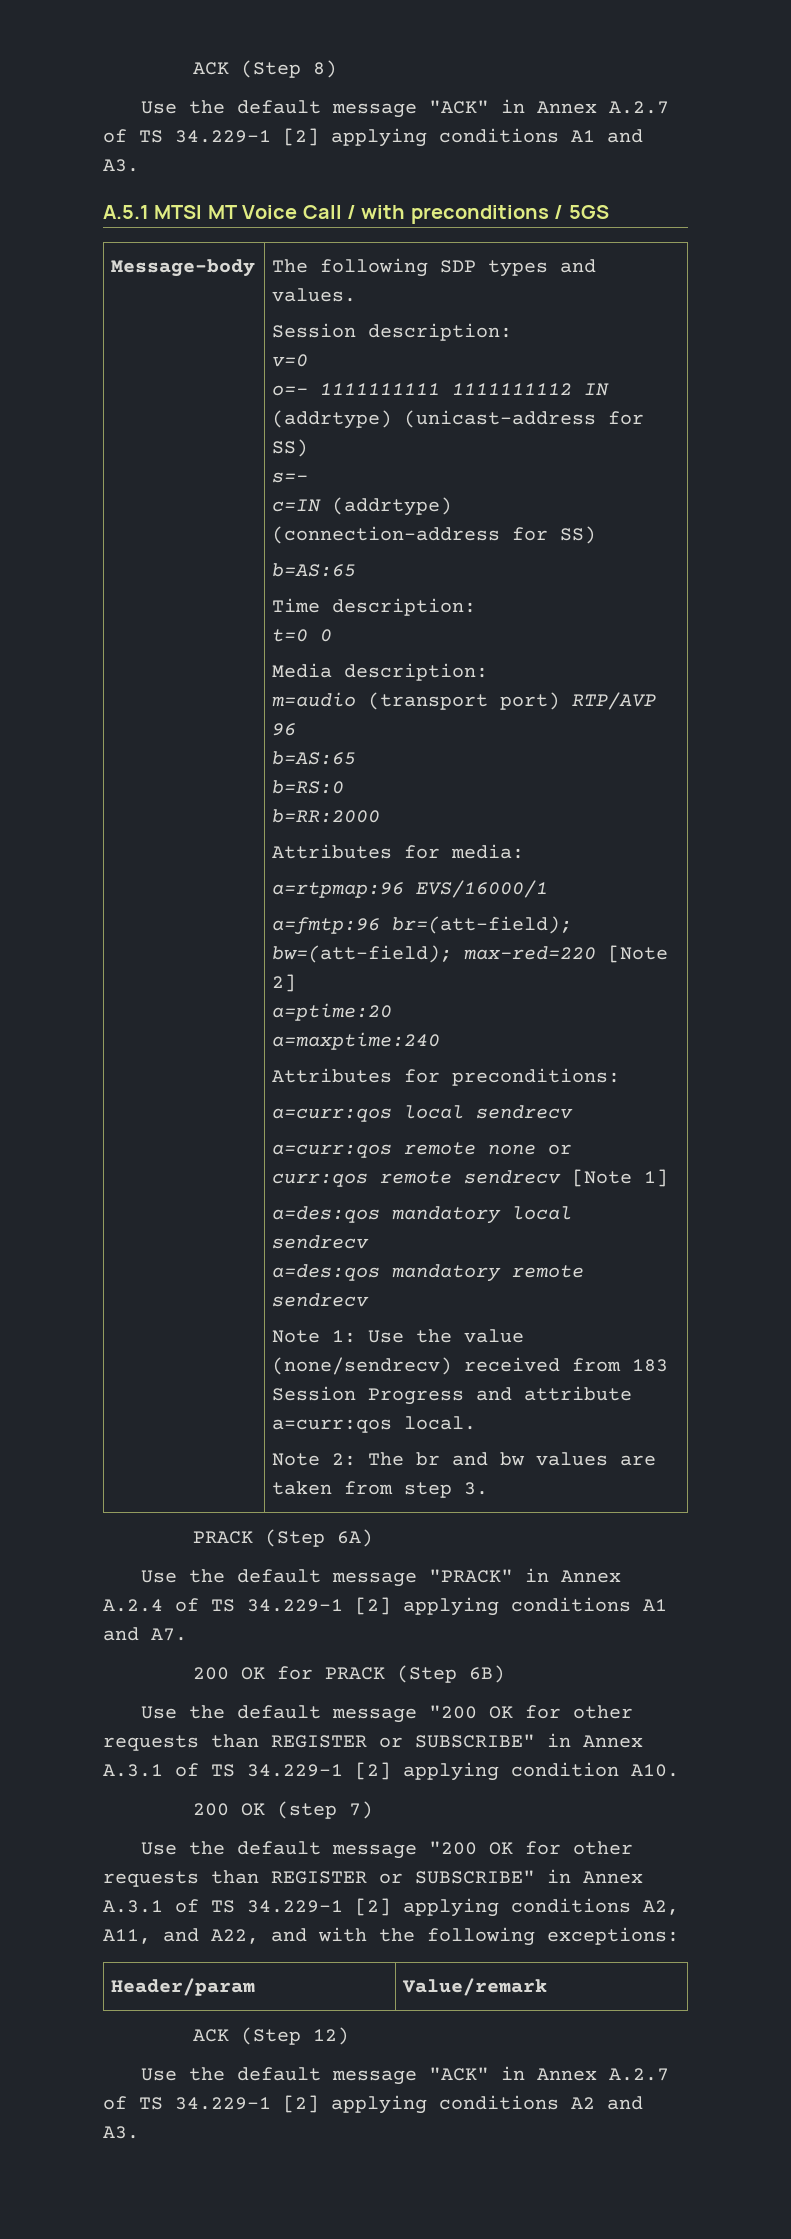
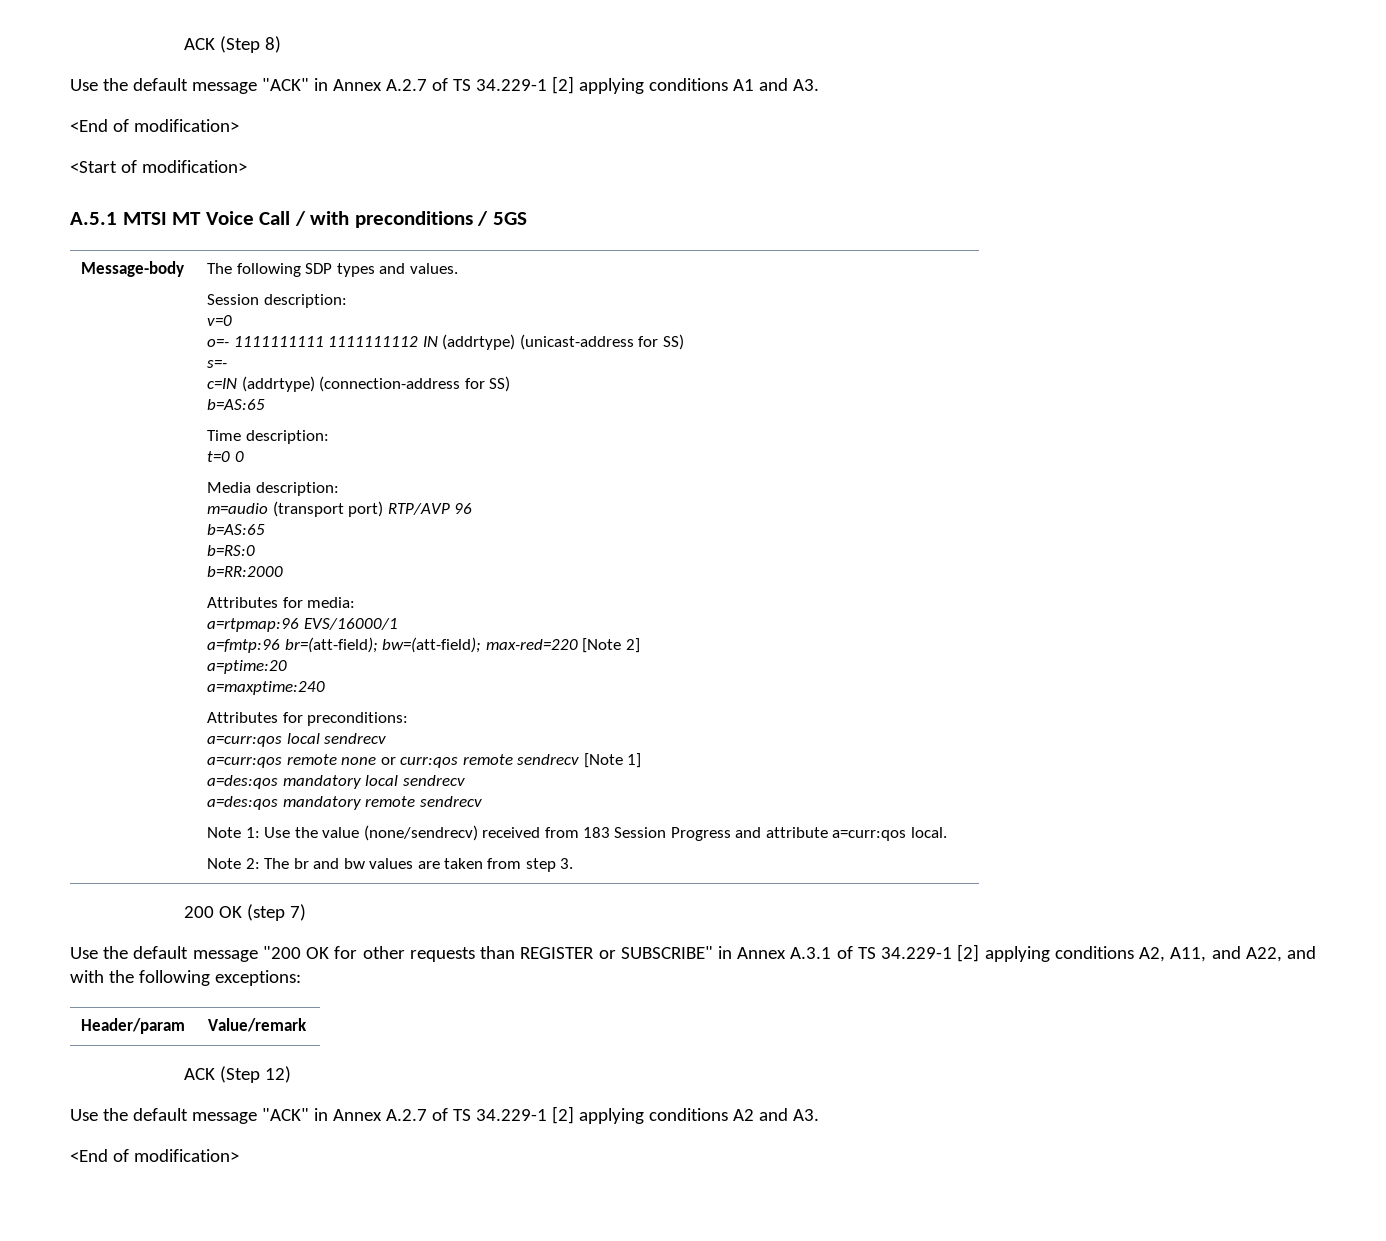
  Use the default message "ACK" in Annex A.2.7 of TS 34.229-1 [2] applying conditions A1 and A3.
+ <End of modification>
+ <Start of modification>
- PRACK (Step 6A)
- Use the default message "PRACK" in Annex A.2.4 of TS 34.229-1 [2] applying conditions A1 and A7.
- 200 OK for PRACK (Step 6B)
- Use the default message "200 OK for other requests than REGISTER or SUBSCRIBE" in Annex A.3.1 of TS 34.229-1 [2] applying condition A10.
  Use the default message "ACK" in Annex A.2.7 of TS 34.229-1 [2] applying conditions A2 and A3.
+ <End of modification>

